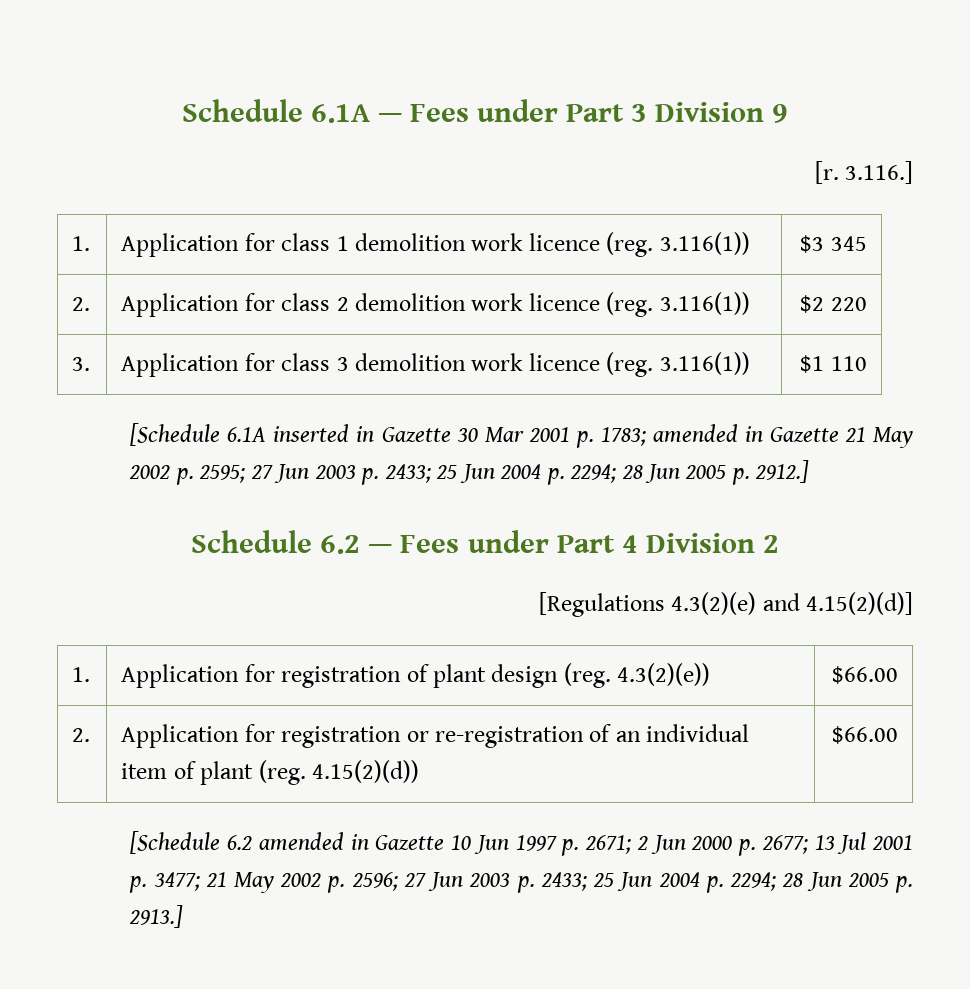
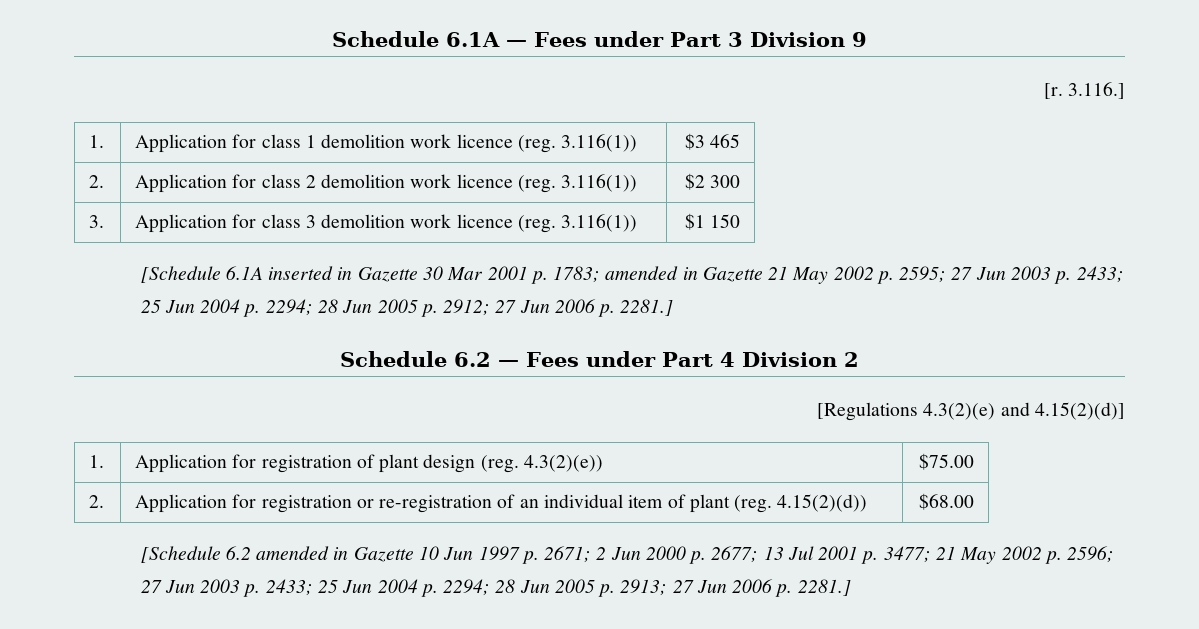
- 1. | Application for class 1 demolition work licence (reg. 3.116(1)) | $3 345
+ 1. | Application for class 1 demolition work licence (reg. 3.116(1)) | $3 465
- 2. | Application for class 2 demolition work licence (reg. 3.116(1)) | $2 220
+ 2. | Application for class 2 demolition work licence (reg. 3.116(1)) | $2 300
- 3. | Application for class 3 demolition work licence (reg. 3.116(1)) | $1 110
+ 3. | Application for class 3 demolition work licence (reg. 3.116(1)) | $1 150
- [Schedule 6.1A inserted in Gazette 30 Mar 2001 p. 1783; amended in Gazette 21 May 2002 p. 2595; 27 Jun 2003 p. 2433; 25 Jun 2004 p. 2294; 28 Jun 2005 p. 2912.]
+ [Schedule 6.1A inserted in Gazette 30 Mar 2001 p. 1783; amended in Gazette 21 May 2002 p. 2595; 27 Jun 2003 p. 2433; 25 Jun 2004 p. 2294; 28 Jun 2005 p. 2912; 27 Jun 2006 p. 2281.]
- 1. | Application for registration of plant design (reg. 4.3(2)(e)) | $66.00
+ 1. | Application for registration of plant design (reg. 4.3(2)(e)) | $75.00
- 2. | Application for registration or re-registration of an individual item of plant (reg. 4.15(2)(d)) | $66.00
+ 2. | Application for registration or re-registration of an individual item of plant (reg. 4.15(2)(d)) | $68.00
- [Schedule 6.2 amended in Gazette 10 Jun 1997 p. 2671; 2 Jun 2000 p. 2677; 13 Jul 2001 p. 3477; 21 May 2002 p. 2596; 27 Jun 2003 p. 2433; 25 Jun 2004 p. 2294; 28 Jun 2005 p. 2913.]
+ [Schedule 6.2 amended in Gazette 10 Jun 1997 p. 2671; 2 Jun 2000 p. 2677; 13 Jul 2001 p. 3477; 21 May 2002 p. 2596; 27 Jun 2003 p. 2433; 25 Jun 2004 p. 2294; 28 Jun 2005 p. 2913; 27 Jun 2006 p. 2281.]

